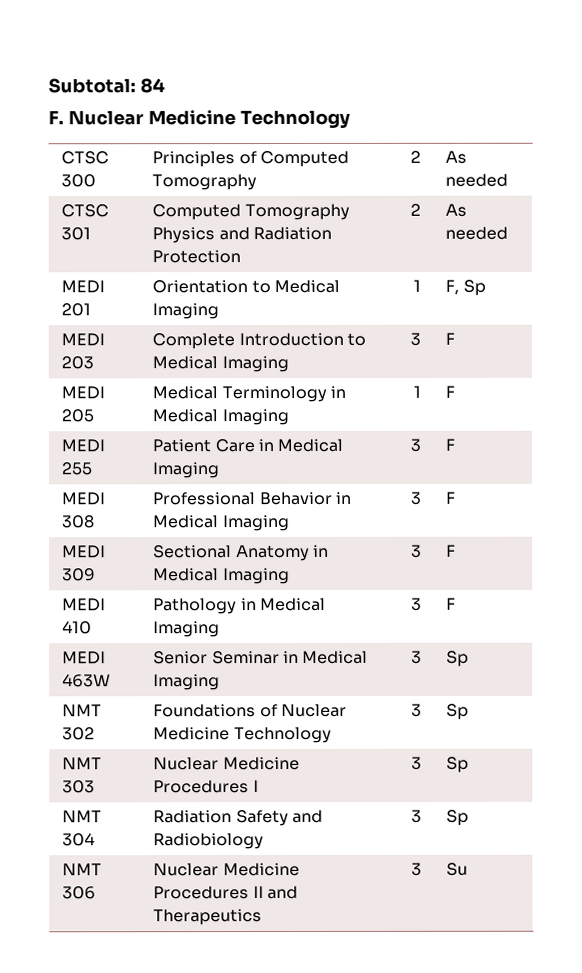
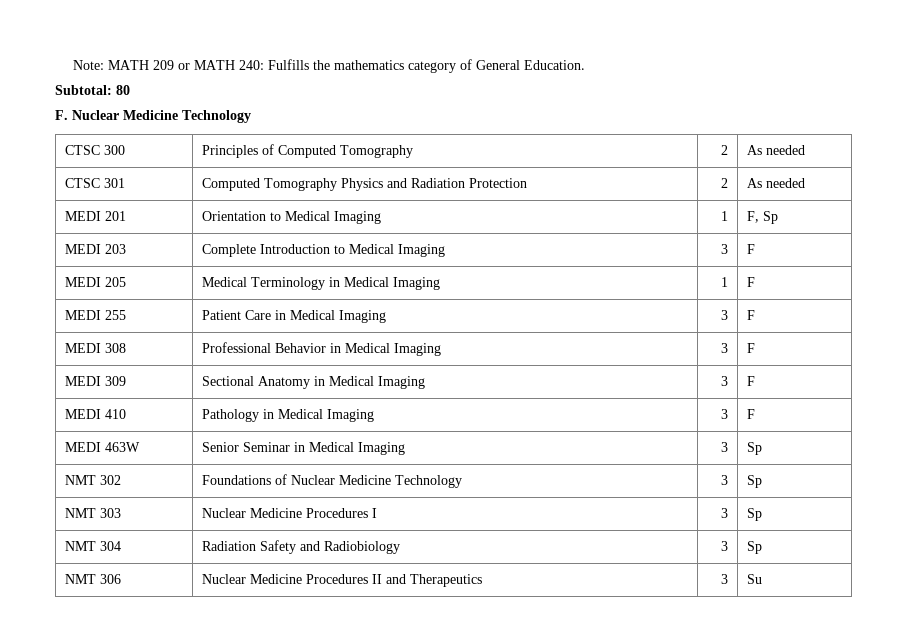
- Subtotal: 84
+ Note: MATH 209 or MATH 240: Fulfills the mathematics category of General Education.
+ Subtotal: 80

